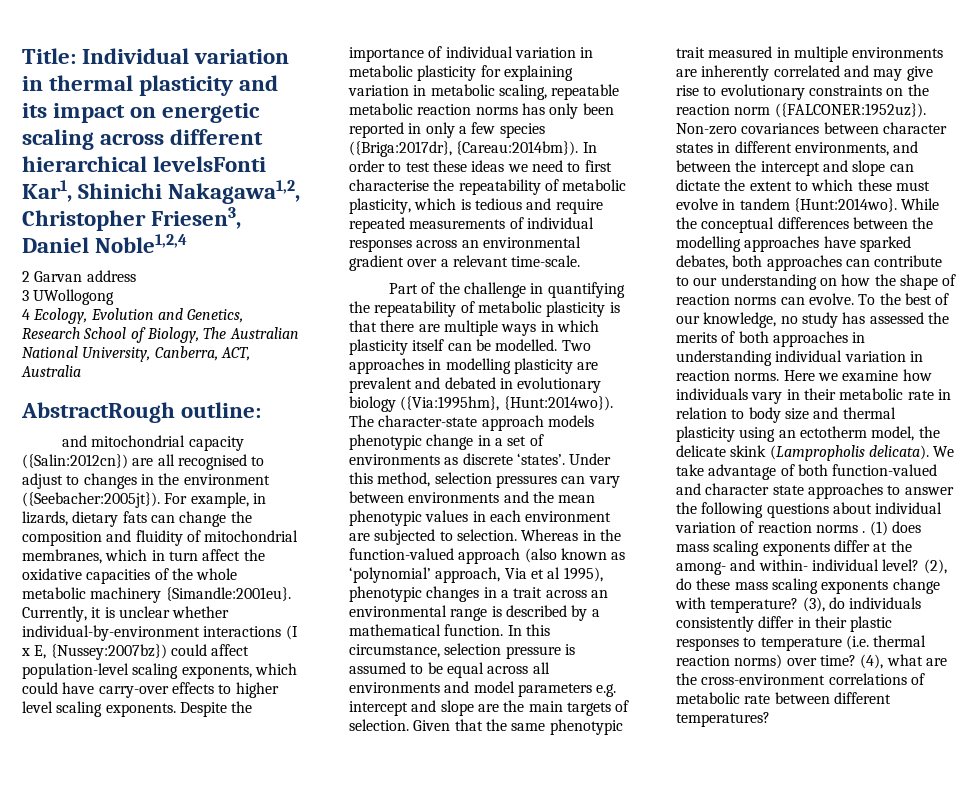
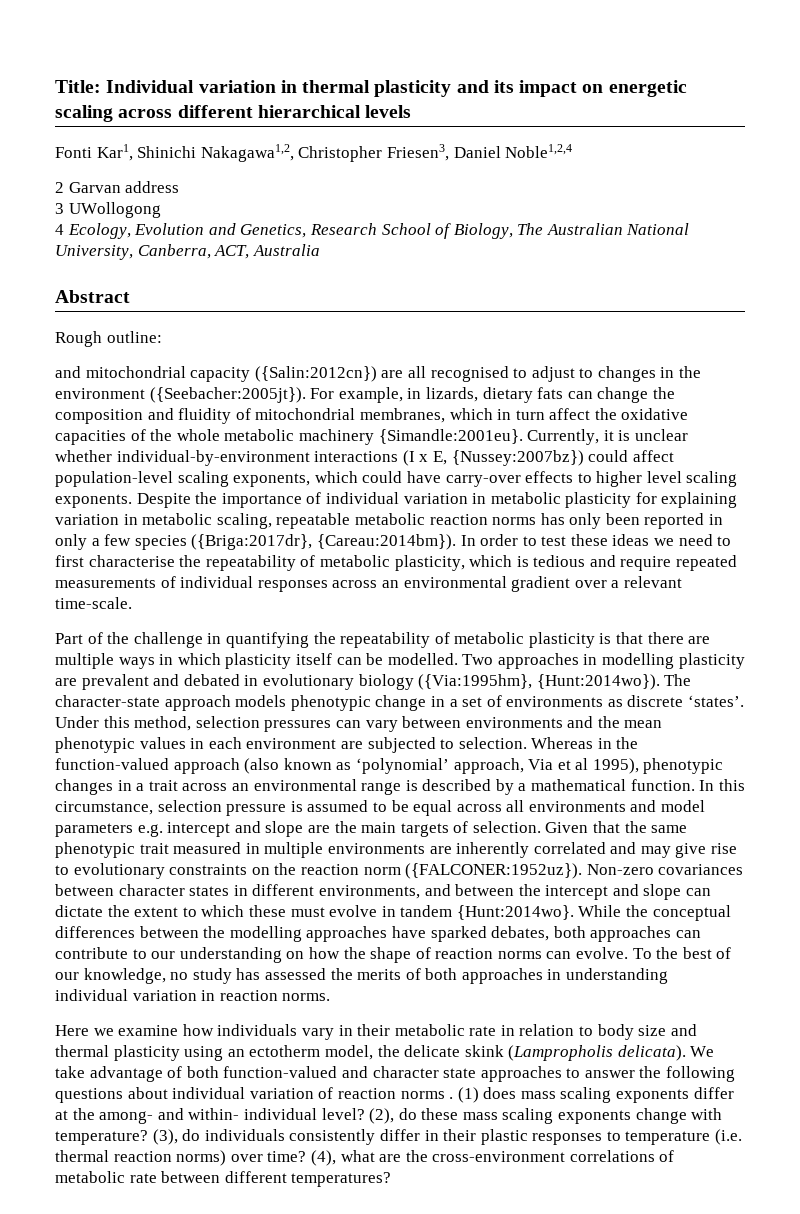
- Title: Individual variation in thermal plasticity and its impact on energetic scaling across different hierarchical levelsFonti Kar1, Shinichi Nakagawa1,2, Christopher Friesen3, Daniel Noble1,2,4
+ Title: Individual variation in thermal plasticity and its impact on energetic scaling across different hierarchical levels
+ Fonti Kar1, Shinichi Nakagawa1,2, Christopher Friesen3, Daniel Noble1,2,4
- AbstractRough outline:
+ Abstract
+ Rough outline:
- To the best of our knowledge, no study has assessed the merits of both approaches in understanding individual variation in reaction norms. Here we examine how individuals vary in their metabolic rate in relation to body size and thermal plasticity using an ectotherm model, the delicate skink (Lampropholis delicata).
+ To the best of our knowledge, no study has assessed the merits of both approaches in understanding individual variation in reaction norms.
+ Here we examine how individuals vary in their metabolic rate in relation to body size and thermal plasticity using an ectotherm model, the delicate skink (Lampropholis delicata).

